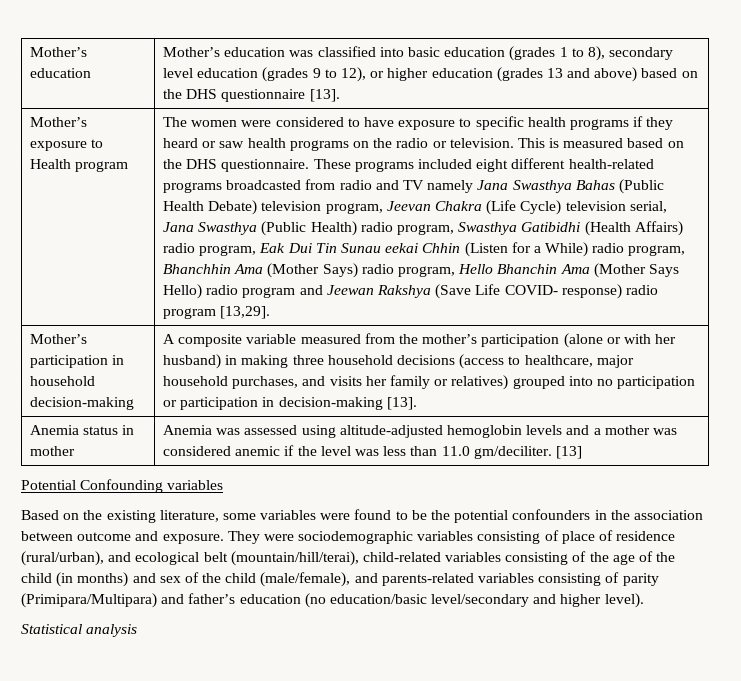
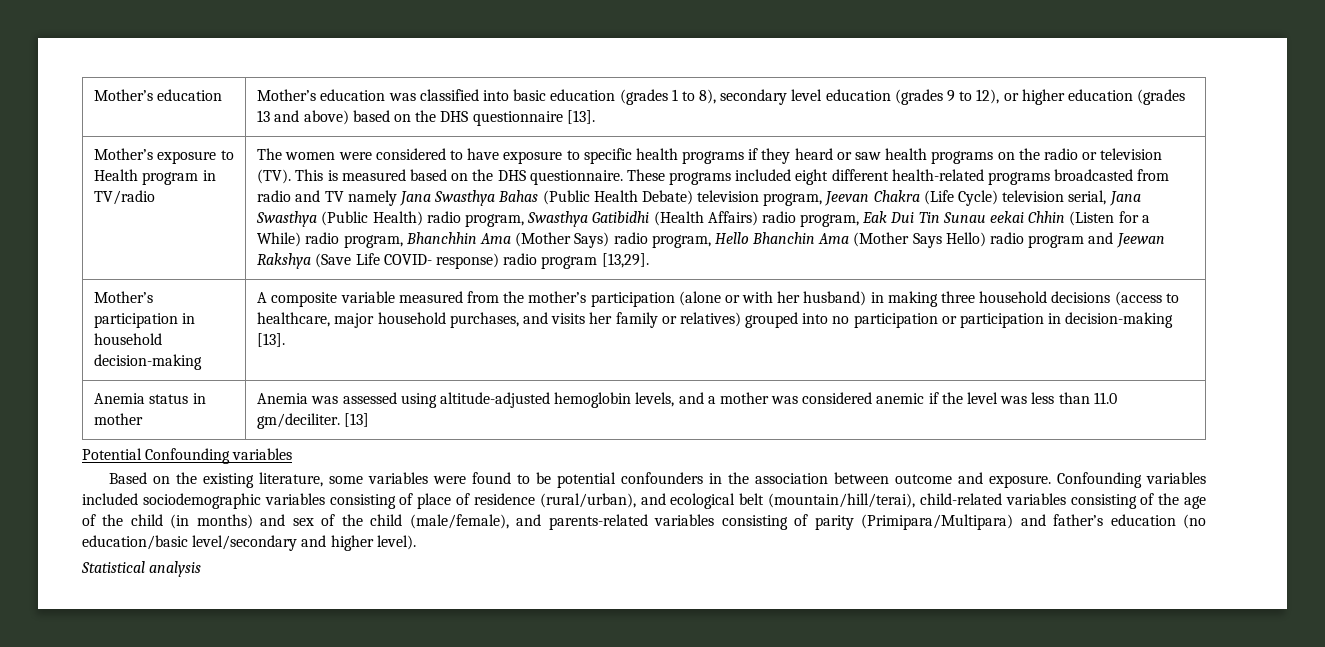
- Mother’s exposure to Health program
+ Mother’s exposure to Health program in TV/radio
- The women were considered to have exposure to specific health programs if they heard or saw health programs on the radio or television. This is measured based on the DHS questionnaire.
+ The women were considered to have exposure to specific health programs if they heard or saw health programs on the radio or television (TV). This is measured based on the DHS questionnaire.
- Anemia status in mother | Anemia was assessed using altitude-adjusted hemoglobin levels and a mother was considered anemic if the level was less than 11.0 gm/deciliter. [13]
+ Anemia status in mother | Anemia was assessed using altitude-adjusted hemoglobin levels, and a mother was considered anemic if the level was less than 11.0 gm/deciliter. [13]
- Based on the existing literature, some variables were found to be the potential confounders in the association between outcome and exposure.
+ Based on the existing literature, some variables were found to be potential confounders in the association between outcome and exposure.
- They were sociodemographic variables consisting of place of residence (rural/urban), and ecological belt (mountain/hill/terai), child-related variables consisting of the age of the child (in months) and sex of the child (male/female), and parents-related variables consisting of parity (Primipara/Multipara) and father’s education (no education/basic level/secondary and higher level).
+ Confounding variables included sociodemographic variables consisting of place of residence (rural/urban), and ecological belt (mountain/hill/terai), child-related variables consisting of the age of the child (in months) and sex of the child (male/female), and parents-related variables consisting of parity (Primipara/Multipara) and father’s education (no education/basic level/secondary and higher level).

